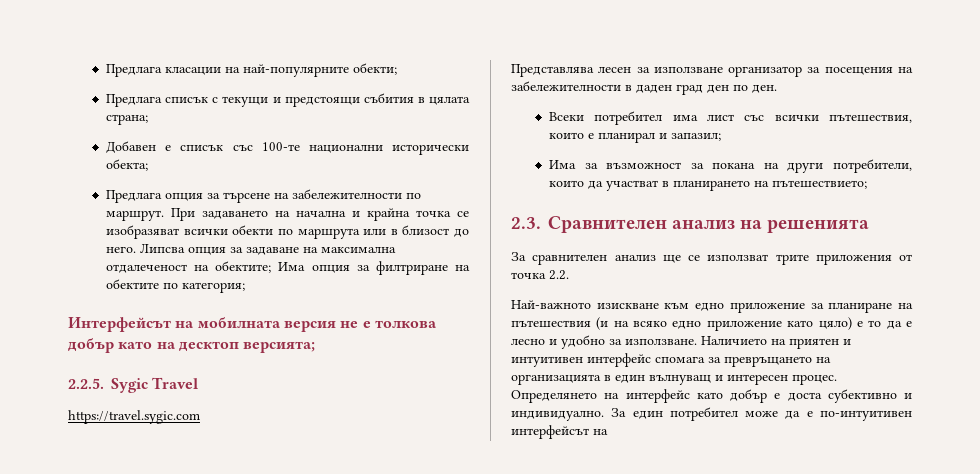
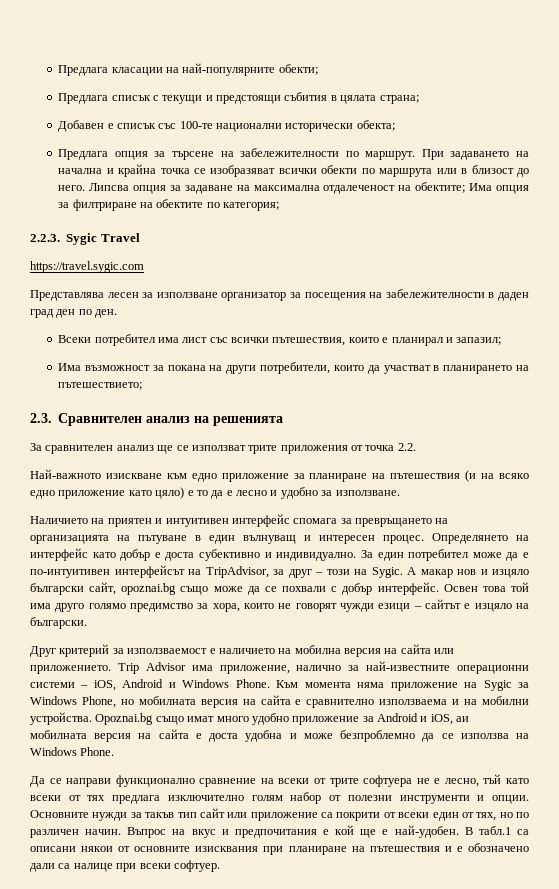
- Интерфейсът на мобилната версия не е толкова добър като на десктоп версията;
- 2.2.5. Sygic Travel
+ 2.2.3. Sygic Travel
- Има за възможност за покана на други потребители, които да участват в планирането на пътешествието;
+ Има възможност за покана на други потребители, които да участват в планирането на пътешествието;
- Най-важното изискване към едно приложение за планиране на пътешествия (и на всяко едно приложение като цяло) е то да е лесно и удобно за използване. Наличието на приятен и интуитивен интерфейс спомага за превръщането на организацията в един вълнуващ и интересен процес.
+ Най-важното изискване към едно приложение за планиране на пътешествия (и на всяко едно приложение като цяло) е то да е лесно и удобно за използване.
+ Наличието на приятен и интуитивен интерфейс спомага за превръщането на организацията на пътуване в един вълнуващ и интересен процес.
- За един потребител може да е по-интуитивен интерфейсът на
+ За един потребител може да е по-интуитивен интерфейсът на TripAdvisor, за друг – този на Sygic. A макар нов и изцяло български сайт, opoznai.bg също може да се похвали с добър интерфейс. Освен това той има друго голямо предимство за хора, които не говорят чужди езици – сайтът е изцяло на български.
+ Друг критерий за използваемост е наличието на мобилна версия на сайта или приложението. Trip Advisor има приложение, налично за най-известните операционни системи – iOS, Android и Windows Phone. Към момента няма приложение на Sygic за Windows Phone, но мобилната версия на сайта е сравнително използваема и на мобилни устройства. Opoznai.bg също имат много удобно приложение за Android и iOS, аи мобилната версия на сайта е доста удобна и може безпроблемно да се използва на Windows Phone.
+ Да се направи функционално сравнение на всеки от трите софтуера не е лесно, тъй като всеки от тях предлага изключително голям набор от полезни инструменти и опции. Основните нужди за такъв тип сайт или приложение са покрити от всеки един от тях, но по различен начин. Въпрос на вкус и предпочитания е кой ще е най-удобен. В табл.1 са описани някои от основните изисквания при планиране на пътешествия и е обозначено дали са налице при всеки софтуер.

